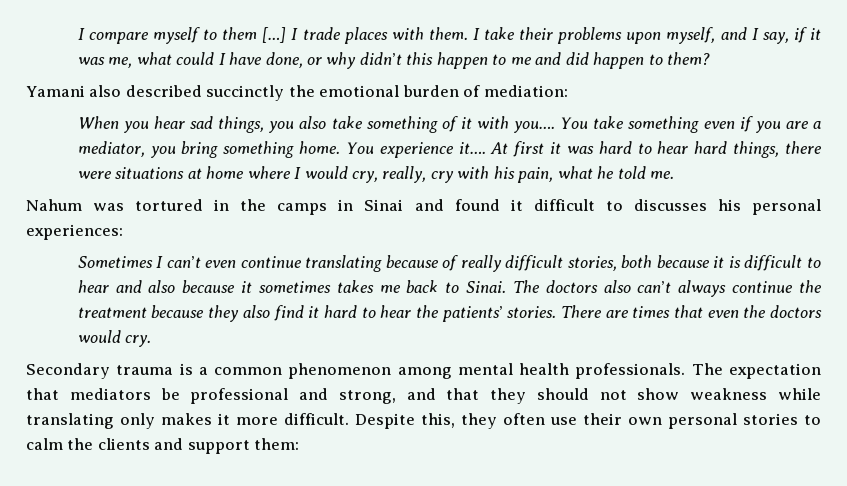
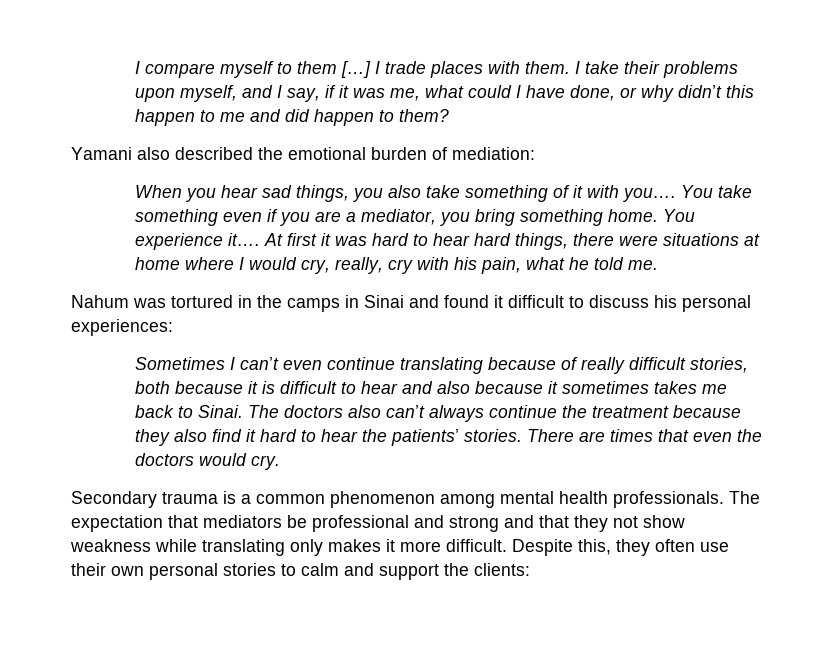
- Yamani also described succinctly the emotional burden of mediation:
+ Yamani also described the emotional burden of mediation:
- Nahum was tortured in the camps in Sinai and found it difficult to discusses his personal experiences:
+ Nahum was tortured in the camps in Sinai and found it difficult to discuss his personal experiences:
- The expectation that mediators be professional and strong, and that they should not show weakness while translating only makes it more difficult.
+ The expectation that mediators be professional and strong and that they not show weakness while translating only makes it more difficult.
- Despite this, they often use their own personal stories to calm the clients and support them:
+ Despite this, they often use their own personal stories to calm and support the clients:

